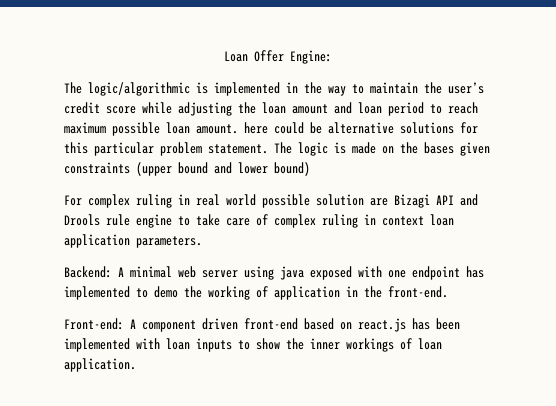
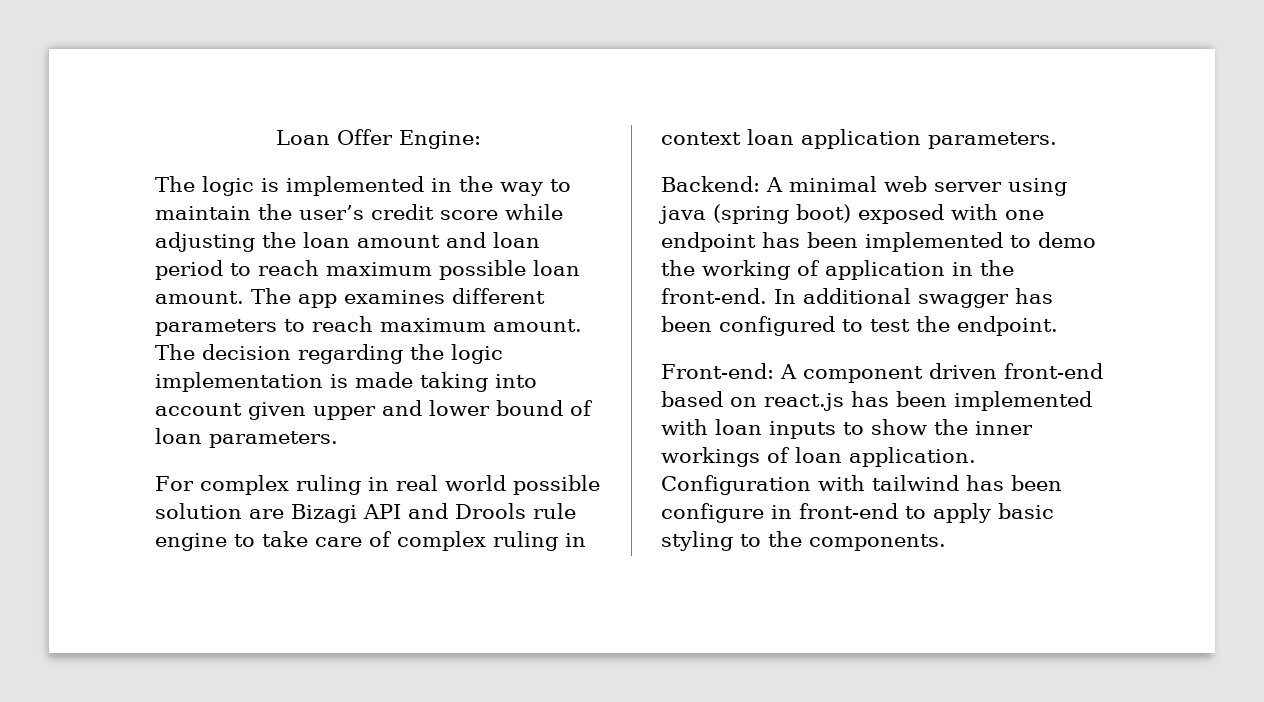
- The logic/algorithmic is implemented in the way to maintain the user’s credit score while adjusting the loan amount and loan period to reach maximum possible loan amount. here could be alternative solutions for this particular problem statement. The logic is made on the bases given constraints (upper bound and lower bound)
+ The logic is implemented in the way to maintain the user’s credit score while adjusting the loan amount and loan period to reach maximum possible loan amount. The app examines different parameters to reach maximum amount. The decision regarding the logic implementation is made taking into account given upper and lower bound of loan parameters.
- Backend: A minimal web server using java exposed with one endpoint has implemented to demo the working of application in the front-end.
+ Backend: A minimal web server using java (spring boot) exposed with one endpoint has been implemented to demo the working of application in the front-end. In additional swagger has been configured to test the endpoint.
+ Configuration with tailwind has been configure in front-end to apply basic styling to the components.

